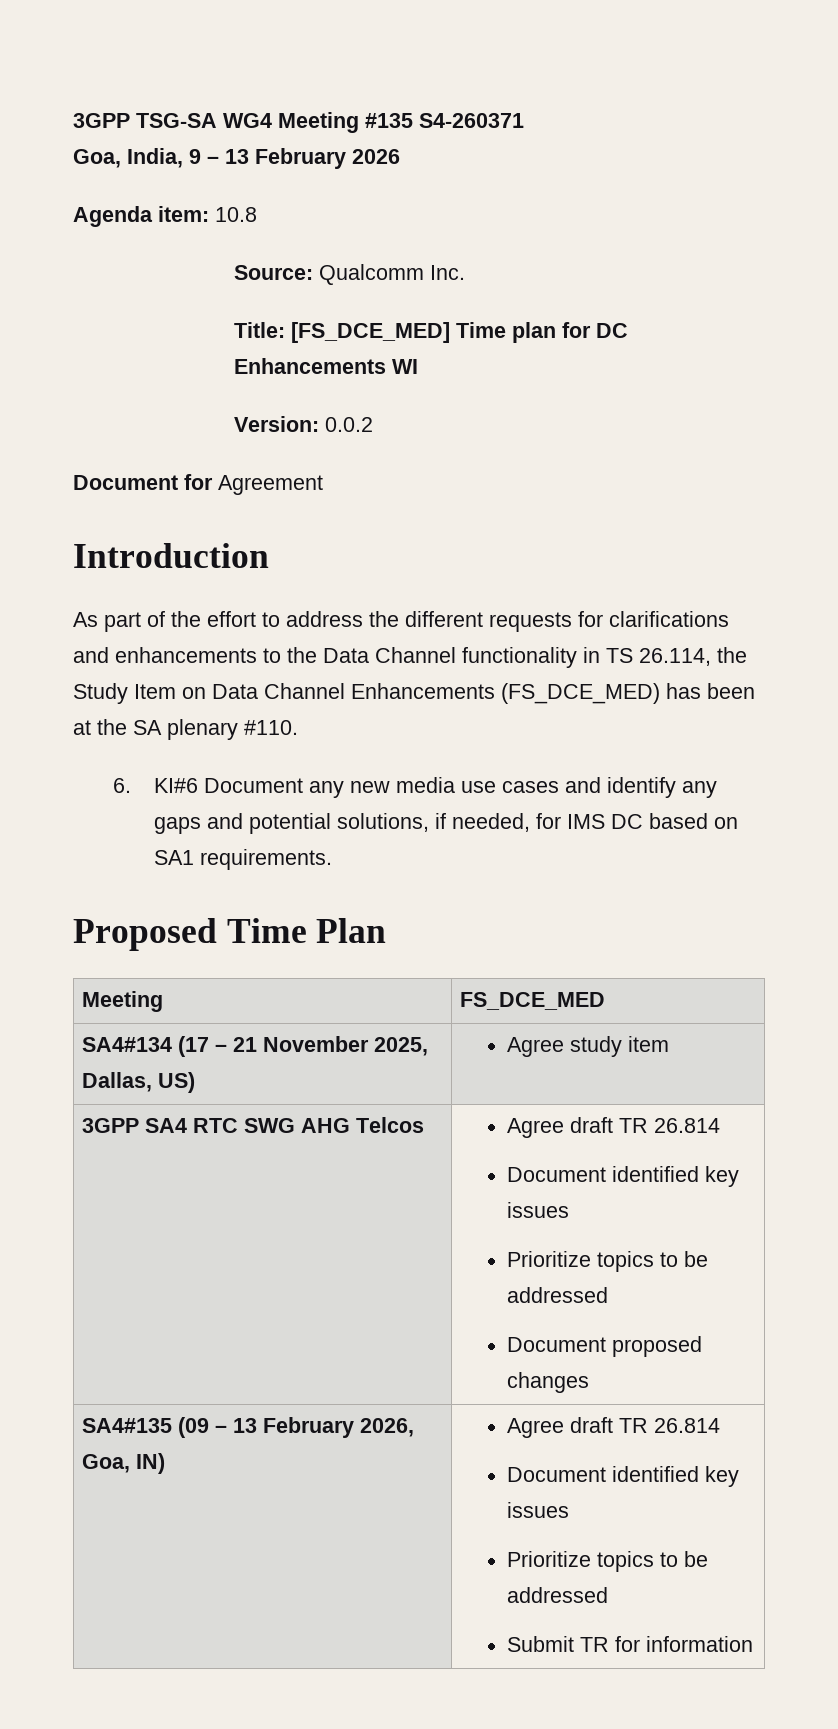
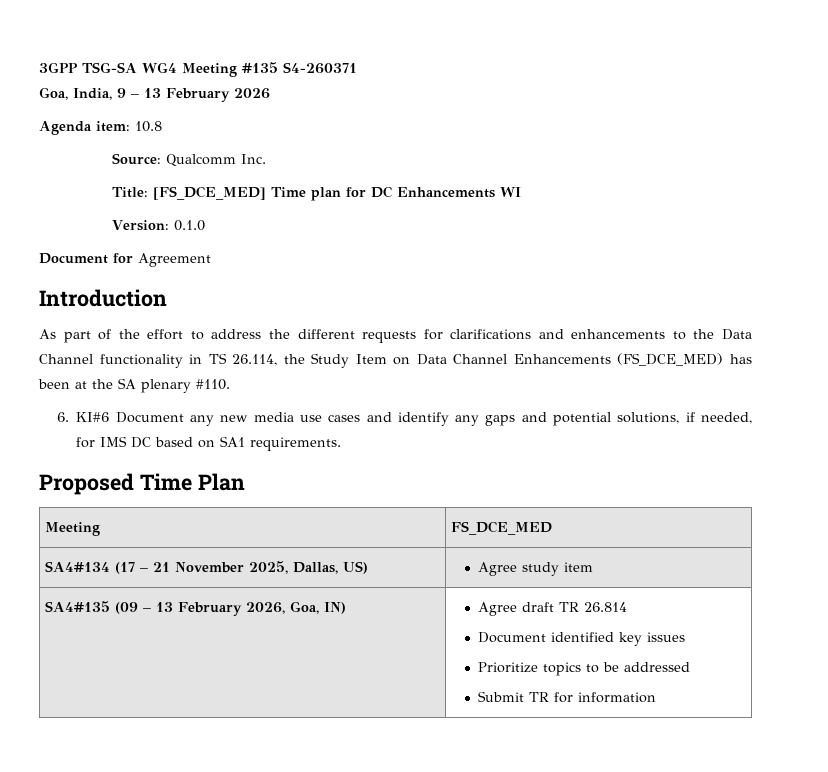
- Version: 0.0.2
+ Version: 0.1.0
- 3GPP SA4 RTC SWG AHG Telcos | Agree draft TR 26.814
- Document identified key issues
- Prioritize topics to be addressed
- Document proposed changes

